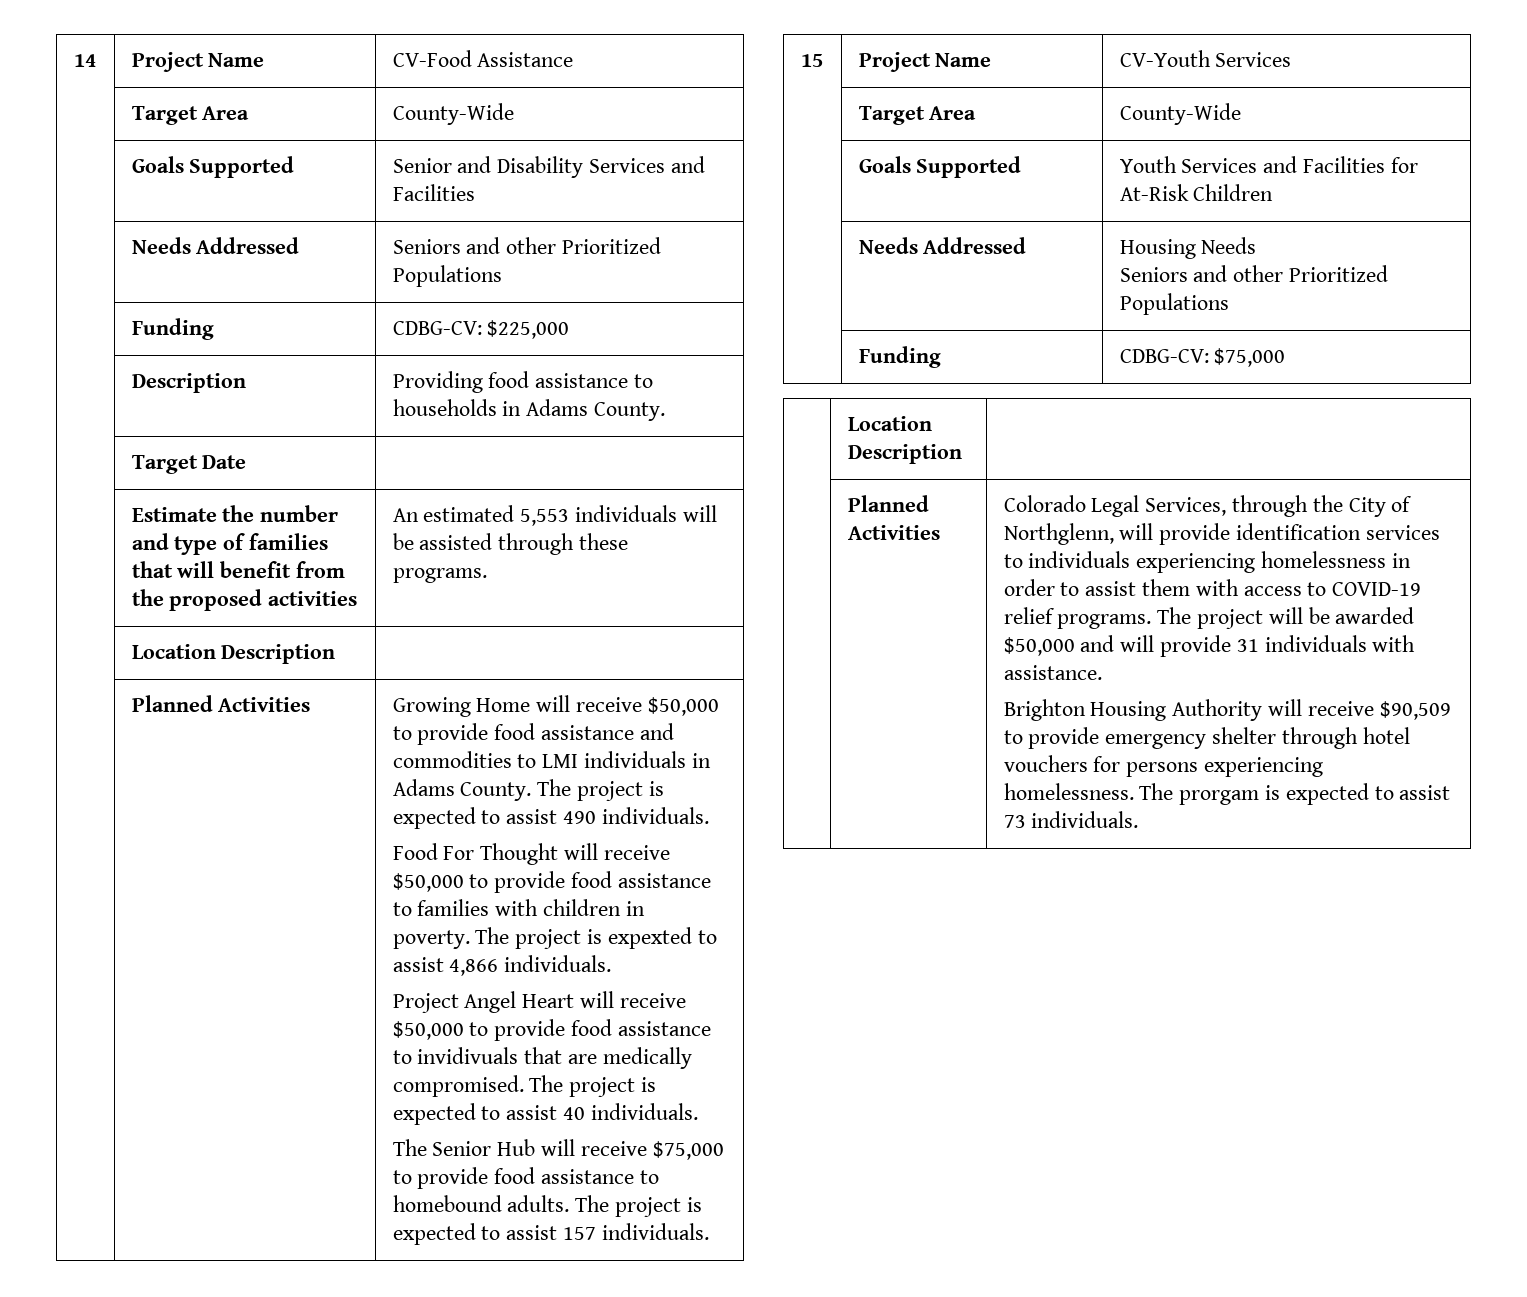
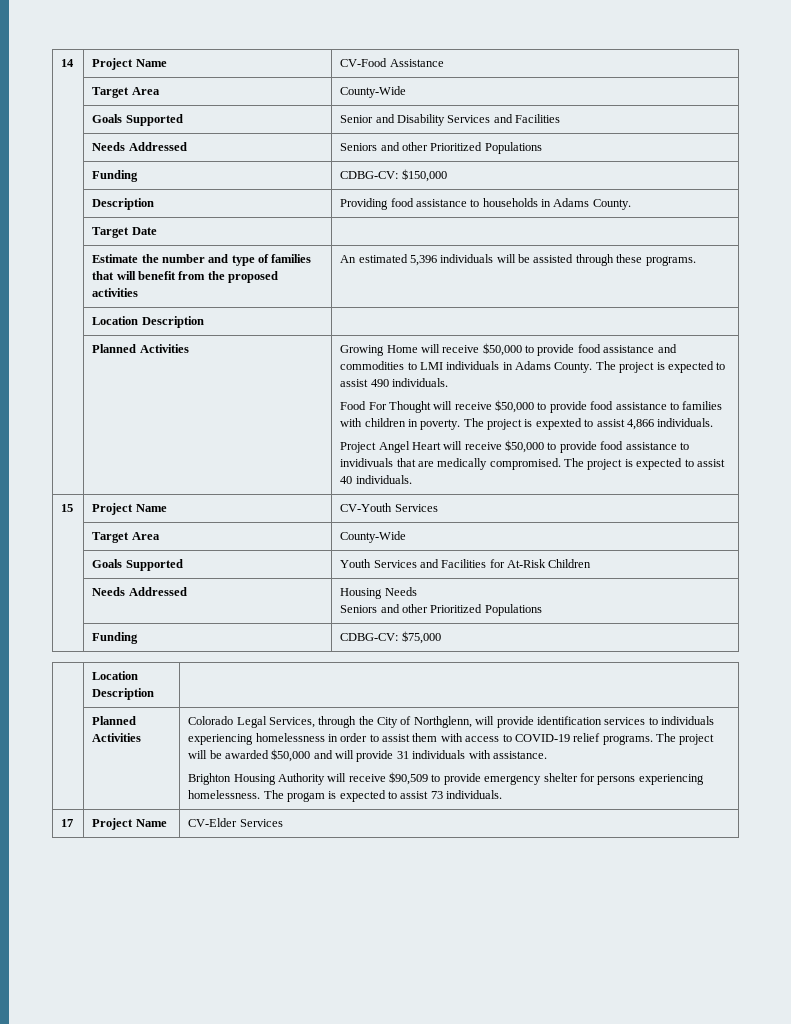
- | Funding | CDBG-CV: $225,000
+ | Funding | CDBG-CV: $150,000
- | Estimate the number and type of families that will benefit from the proposed activities | An estimated 5,553 individuals will be assisted through these programs.
+ | Estimate the number and type of families that will benefit from the proposed activities | An estimated 5,396 individuals will be assisted through these programs.
- The Senior Hub will receive $75,000 to provide food assistance to homebound adults. The project is expected to assist 157 individuals.
- Brighton Housing Authority will receive $90,509 to provide emergency shelter through hotel vouchers for persons experiencing homelessness.
+ Brighton Housing Authority will receive $90,509 to provide emergency shelter for persons experiencing homelessness.
- The prorgam is expected to assist 73 individuals.
+ The progam is expected to assist 73 individuals.
+ 17 | Project Name | CV-Elder Services

